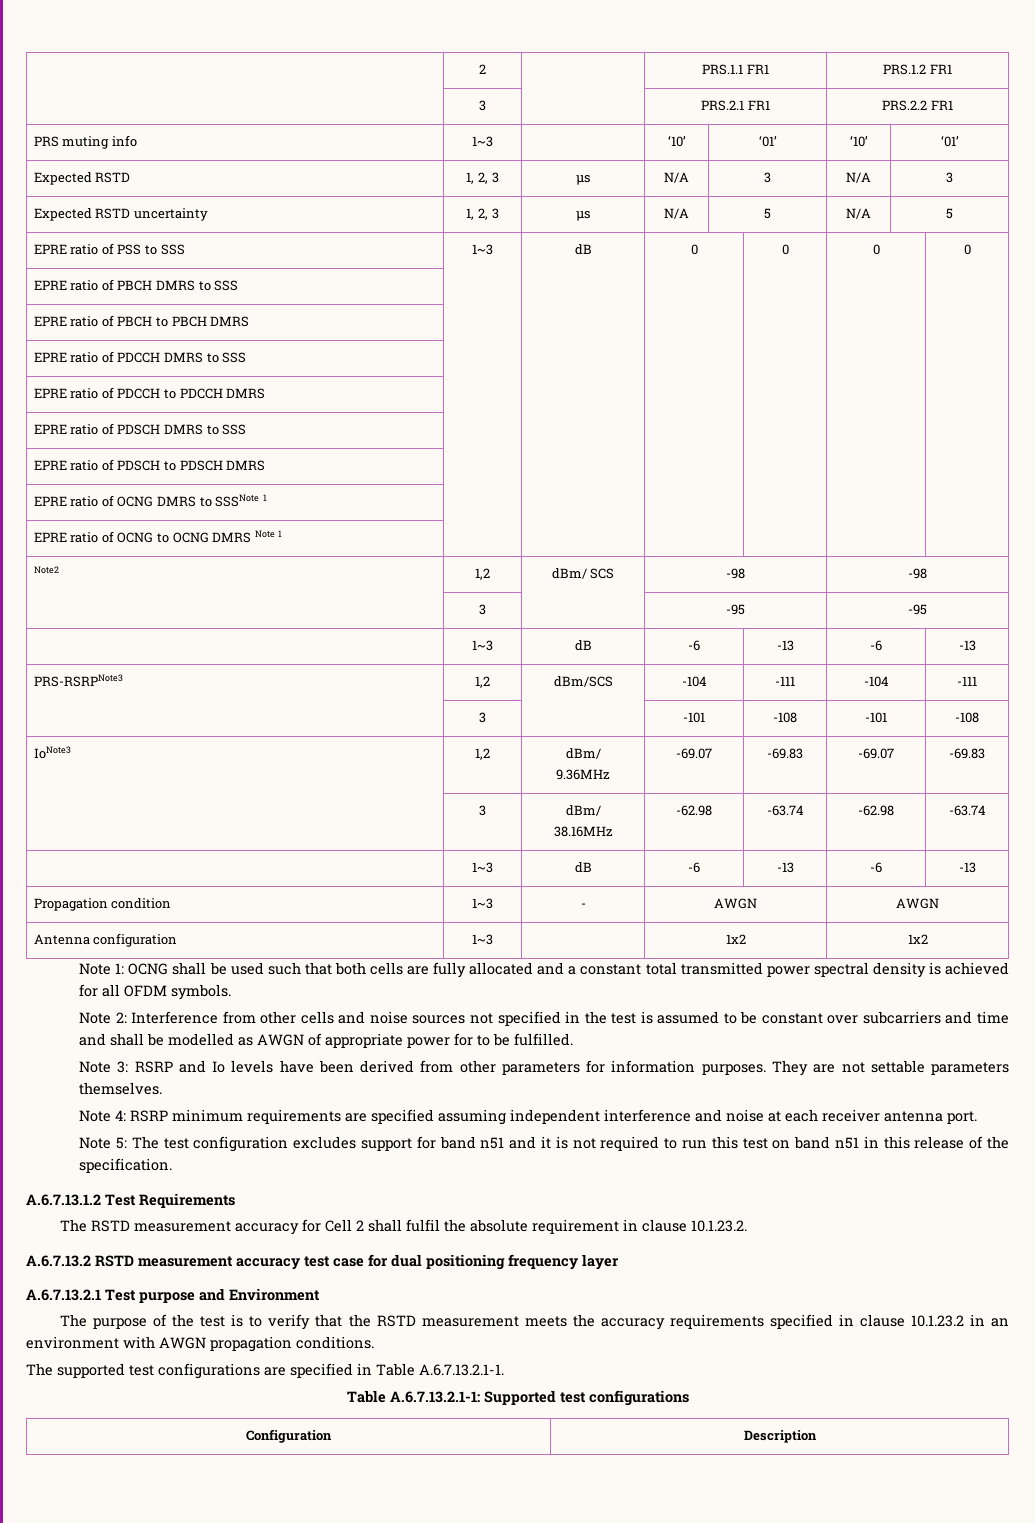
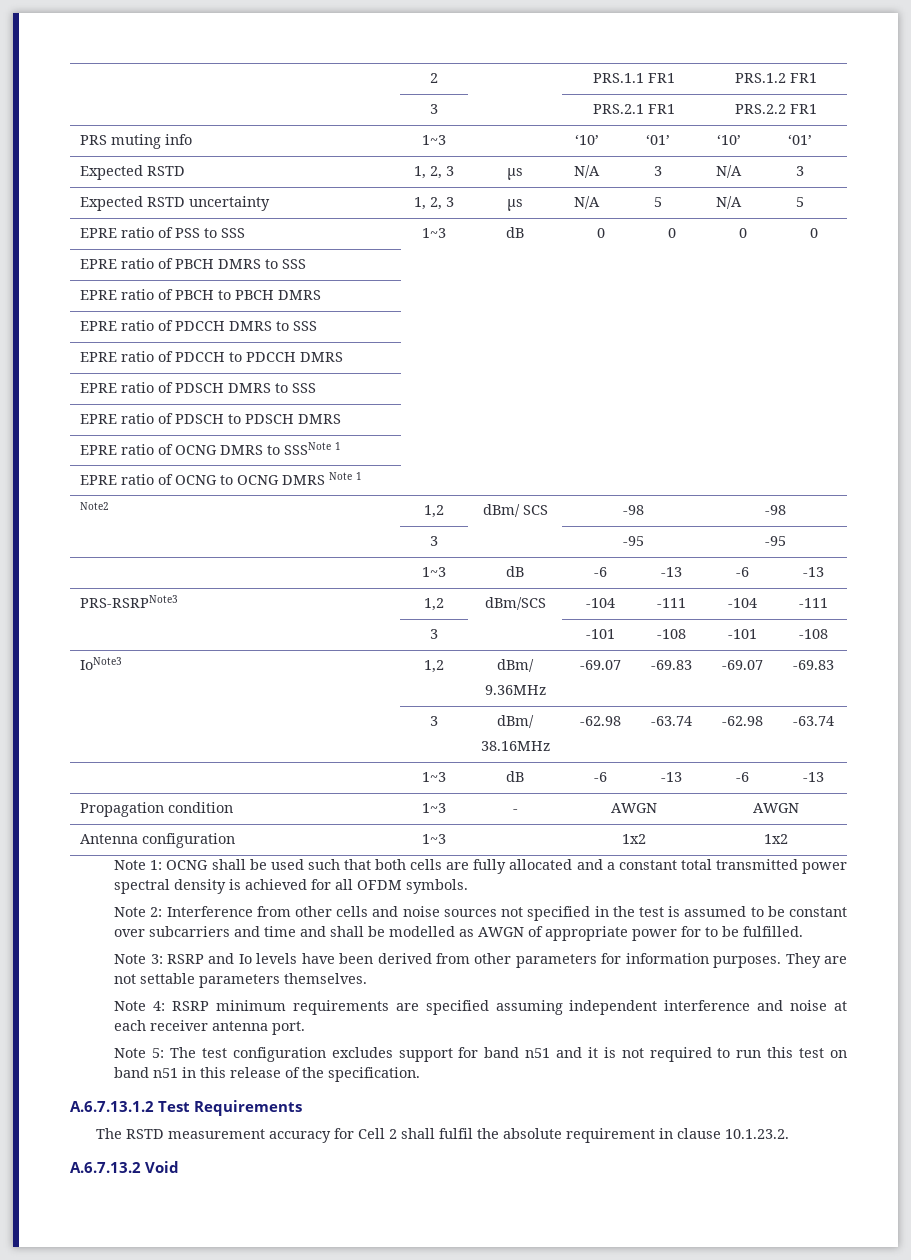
- A.6.7.13.2 RSTD measurement accuracy test case for dual positioning frequency layer
- A.6.7.13.2.1 Test purpose and Environment
- The purpose of the test is to verify that the RSTD measurement meets the accuracy requirements specified in clause 10.1.23.2 in an environment with AWGN propagation conditions.
- The supported test configurations are specified in Table A.6.7.13.2.1-1.
- Table A.6.7.13.2.1-1: Supported test configurations
- Configuration | Description
+ A.6.7.13.2 Void

